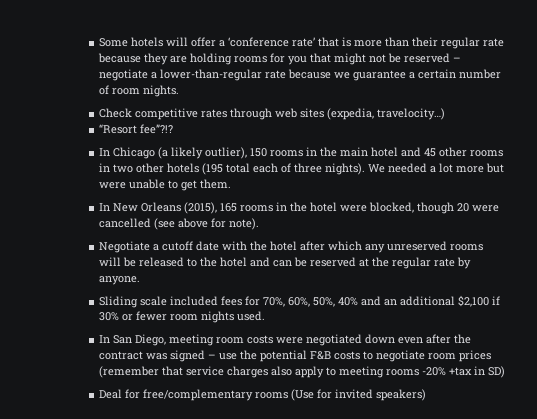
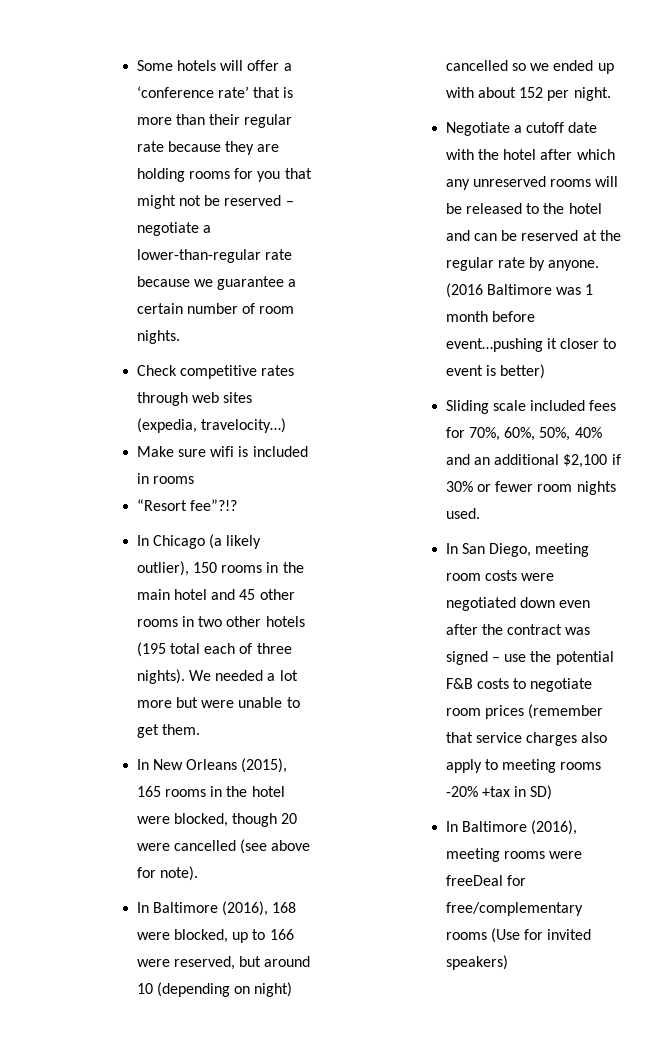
+ Make sure wifi is included in rooms
+ In Baltimore (2016), 168 were blocked, up to 166 were reserved, but around 10 (depending on night) cancelled so we ended up with about 152 per night.
+ (2016 Baltimore was 1 month before event…pushing it closer to event is better)
- Deal for free/complementary rooms (Use for invited speakers)
+ In Baltimore (2016), meeting rooms were freeDeal for free/complementary rooms (Use for invited speakers)

